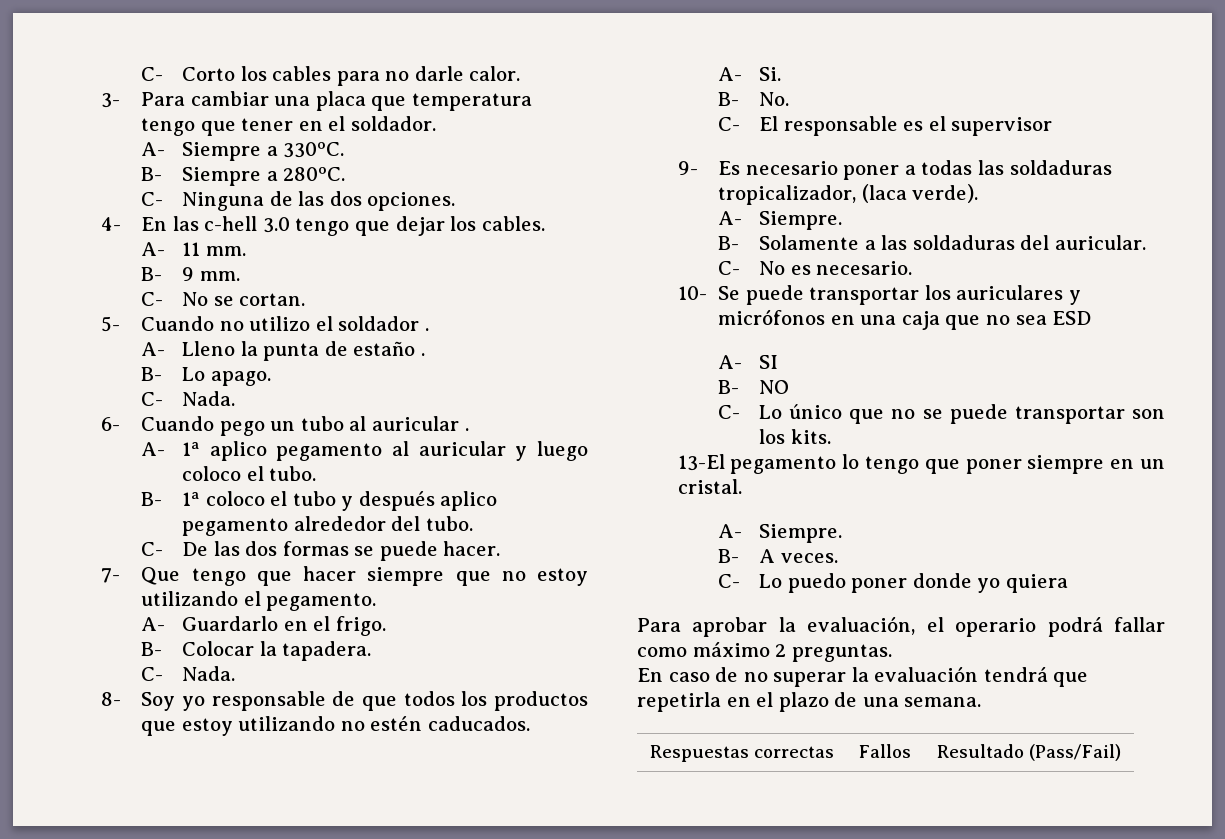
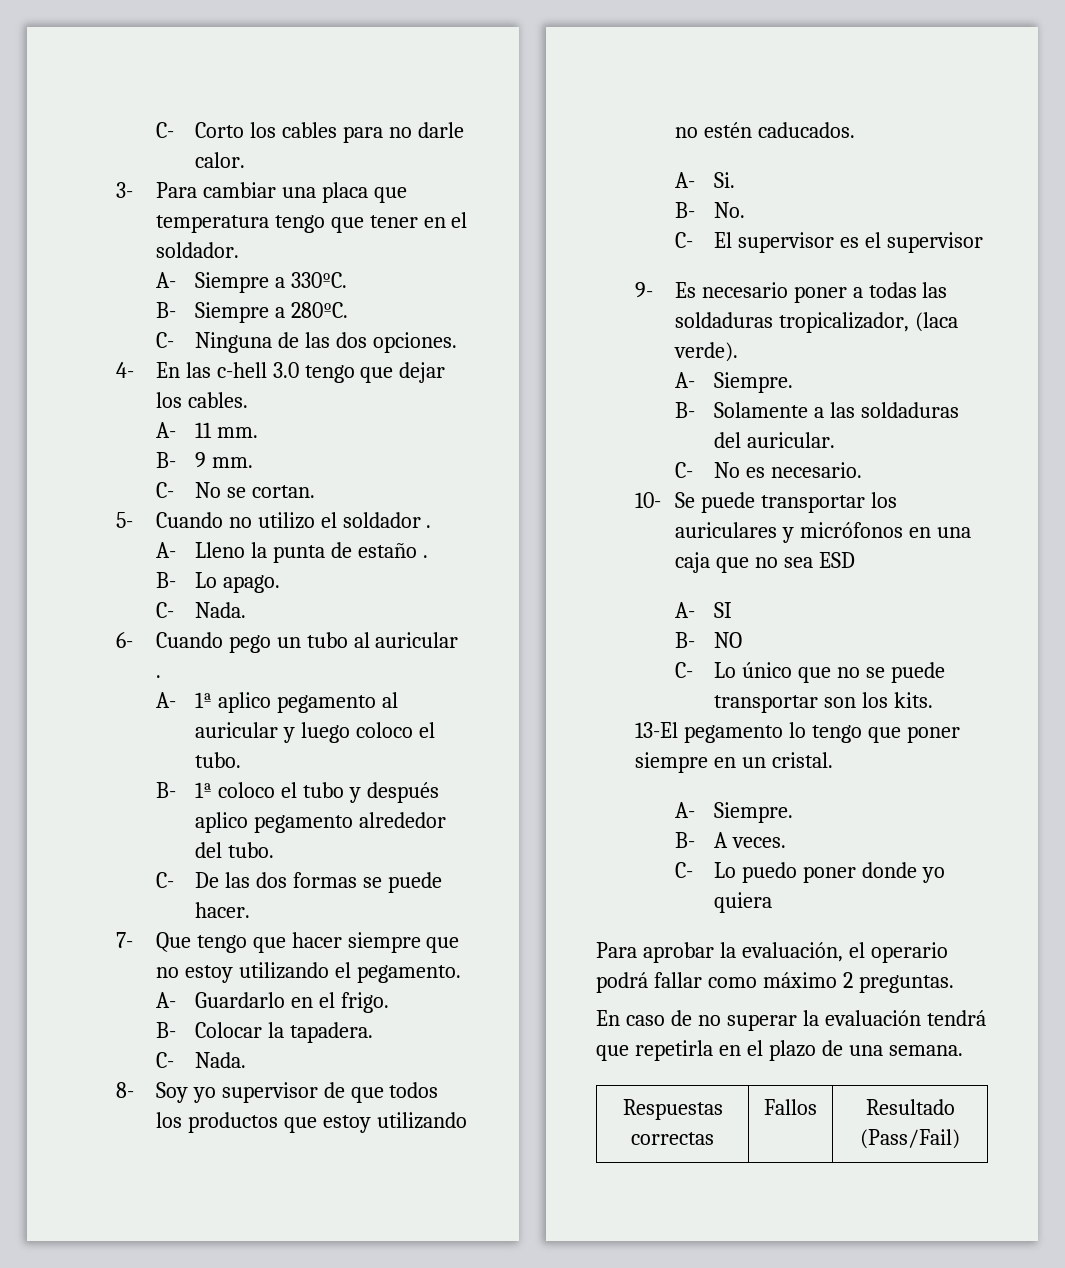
- 8- Soy yo responsable de que todos los productos que estoy utilizando no estén caducados.
+ 8- Soy yo supervisor de que todos los productos que estoy utilizando no estén caducados.
- C- El responsable es el supervisor
+ C- El supervisor es el supervisor

